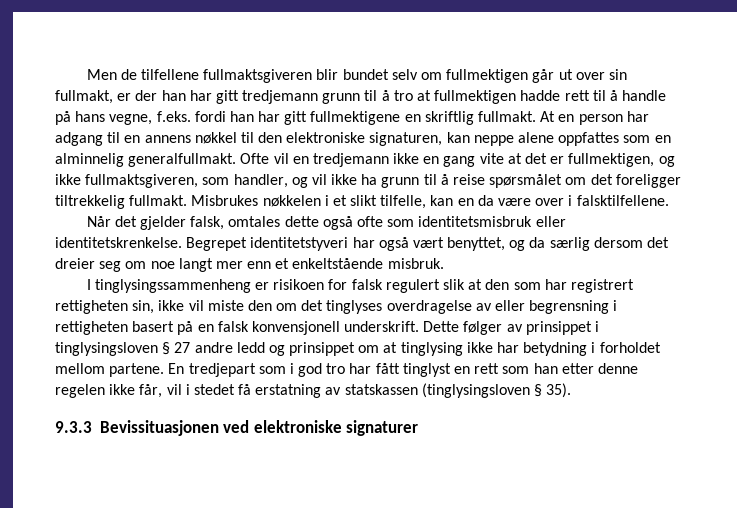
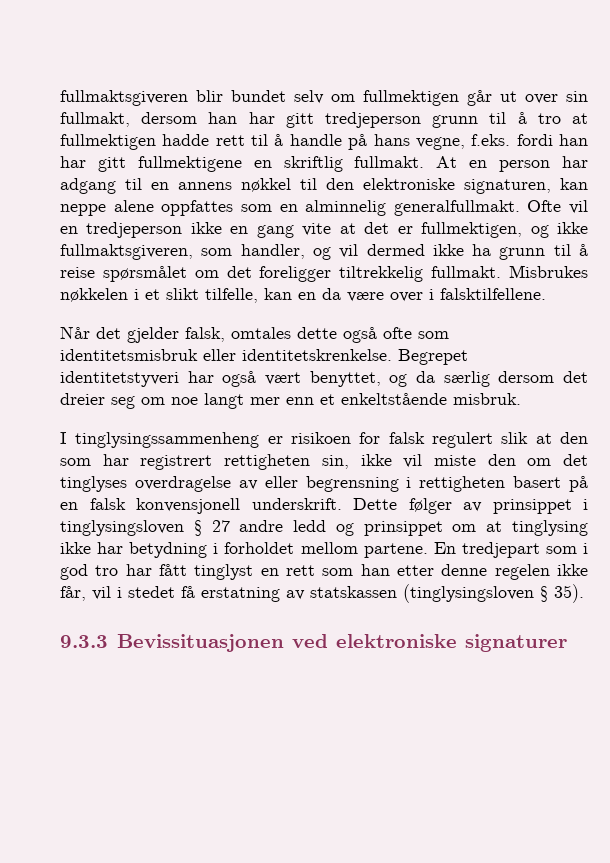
- Men de tilfellene fullmaktsgiveren blir bundet selv om fullmektigen går ut over sin fullmakt, er der han har gitt tredjemann grunn til å tro at fullmektigen hadde rett til å handle på hans vegne, f.eks. fordi han har gitt fullmektigene en skriftlig fullmakt.
+ fullmaktsgiveren blir bundet selv om fullmektigen går ut over sin fullmakt, dersom han har gitt tredjeperson grunn til å tro at fullmektigen hadde rett til å handle på hans vegne, f.eks. fordi han har gitt fullmektigene en skriftlig fullmakt.
- Ofte vil en tredjemann ikke en gang vite at det er fullmektigen, og ikke fullmaktsgiveren, som handler, og vil ikke ha grunn til å reise spørsmålet om det foreligger tiltrekkelig fullmakt.
+ Ofte vil en tredjeperson ikke en gang vite at det er fullmektigen, og ikke fullmaktsgiveren, som handler, og vil dermed ikke ha grunn til å reise spørsmålet om det foreligger tiltrekkelig fullmakt.

